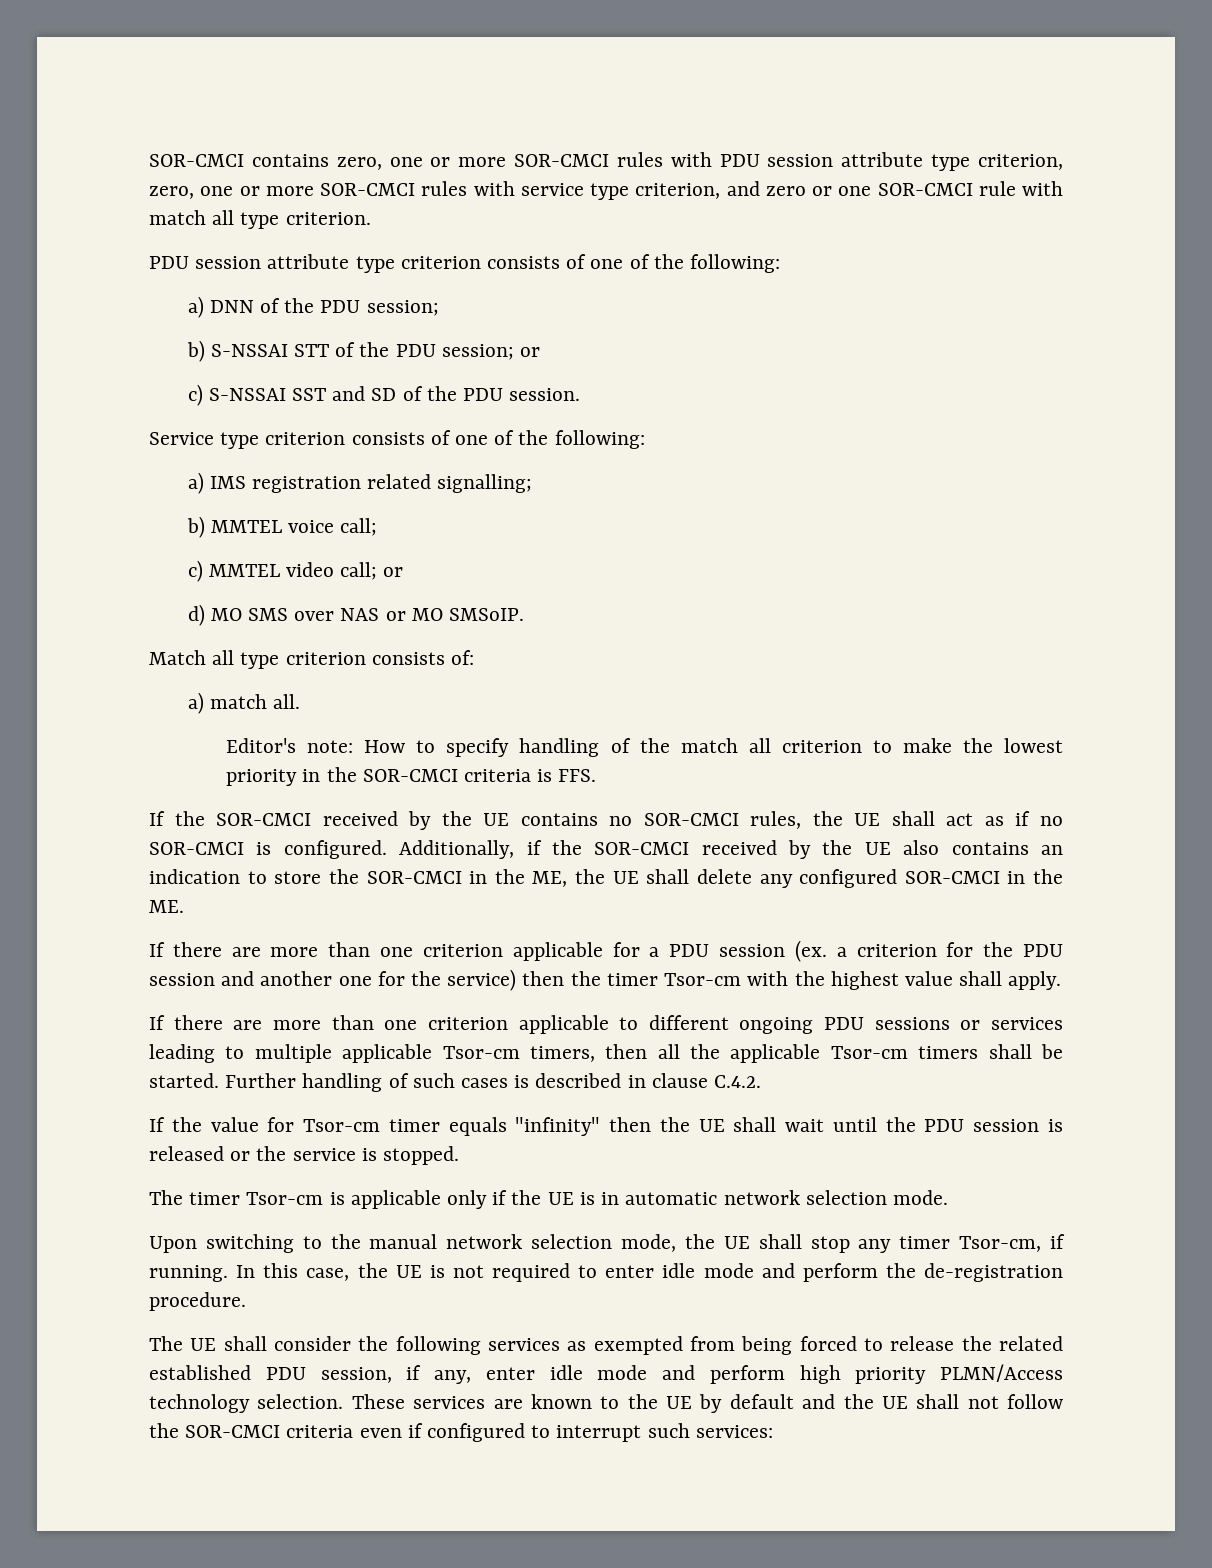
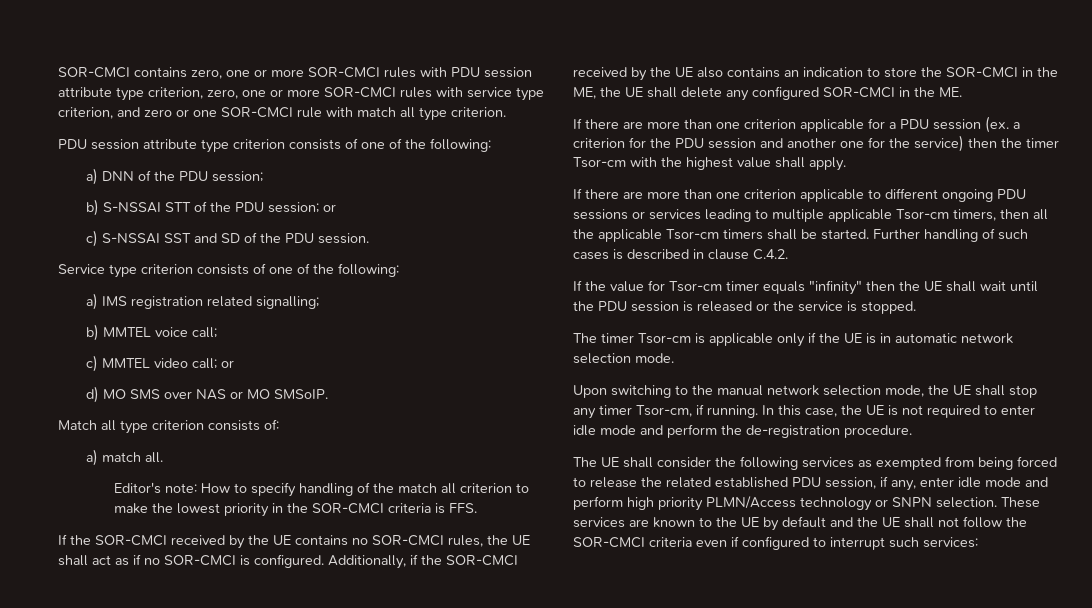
- The UE shall consider the following services as exempted from being forced to release the related established PDU session, if any, enter idle mode and perform high priority PLMN/Access technology selection.
+ The UE shall consider the following services as exempted from being forced to release the related established PDU session, if any, enter idle mode and perform high priority PLMN/Access technology or SNPN selection.

